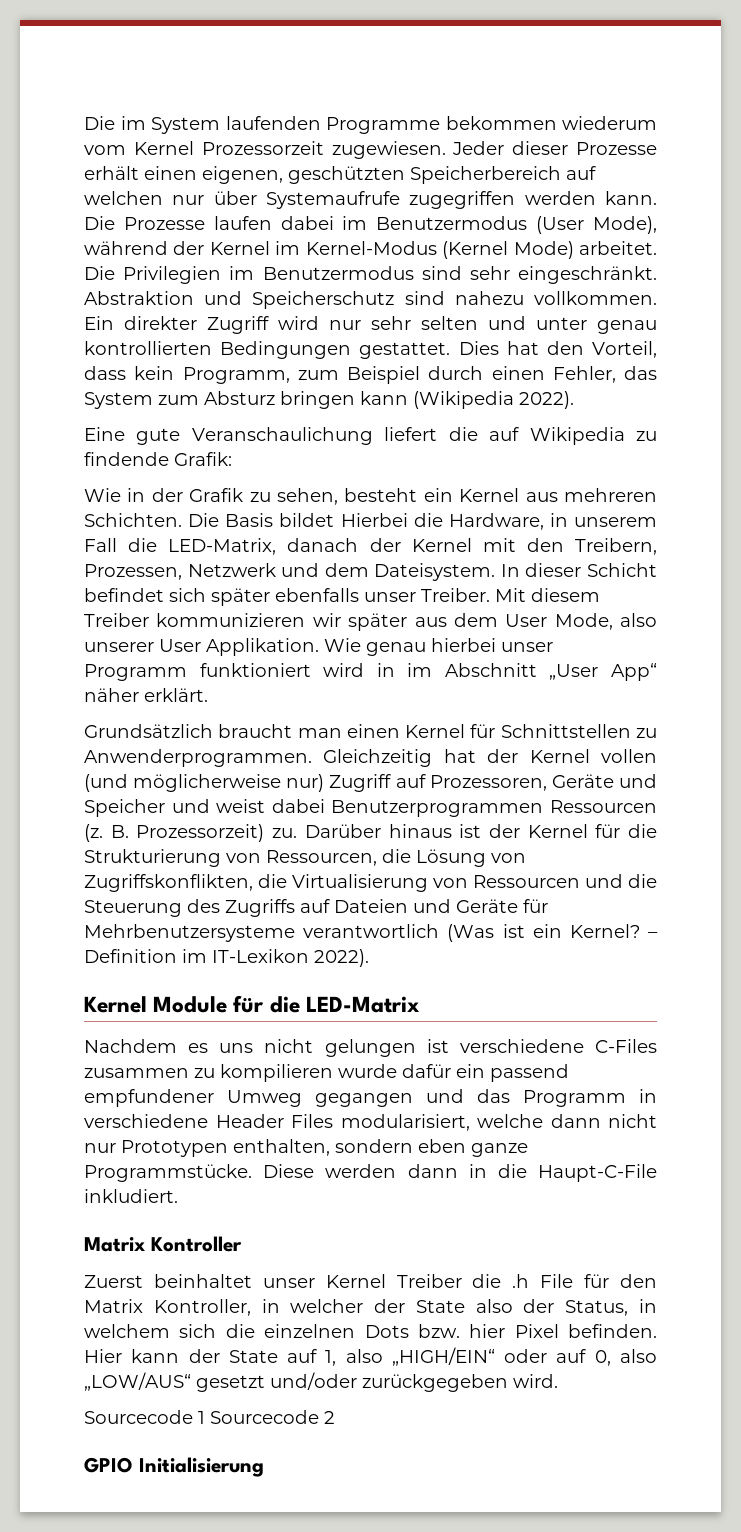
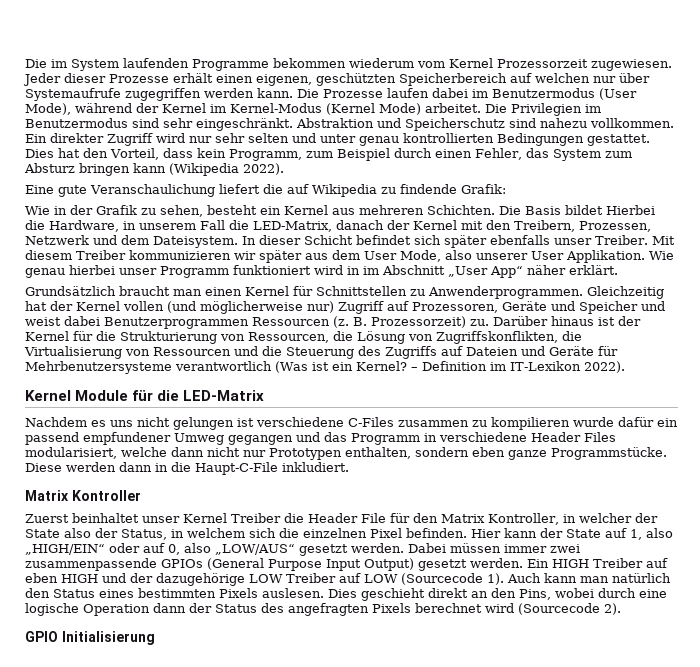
- Zuerst beinhaltet unser Kernel Treiber die .h File für den Matrix Kontroller, in welcher der State also der Status, in welchem sich die einzelnen Dots bzw. hier Pixel befinden.
+ Zuerst beinhaltet unser Kernel Treiber die Header File für den Matrix Kontroller, in welcher der State also der Status, in welchem sich die einzelnen Pixel befinden.
- Hier kann der State auf 1, also „HIGH/EIN“ oder auf 0, also „LOW/AUS“ gesetzt und/oder zurückgegeben wird.
- Sourcecode 1 Sourcecode 2
+ Hier kann der State auf 1, also „HIGH/EIN“ oder auf 0, also „LOW/AUS“ gesetzt werden. Dabei müssen immer zwei zusammenpassende GPIOs (General Purpose Input Output) gesetzt werden. Ein HIGH Treiber auf eben HIGH und der dazugehörige LOW Treiber auf LOW (Sourcecode 1). Auch kann man natürlich den Status eines bestimmten Pixels auslesen. Dies geschieht direkt an den Pins, wobei durch eine logische Operation dann der Status des angefragten Pixels berechnet wird (Sourcecode 2).

